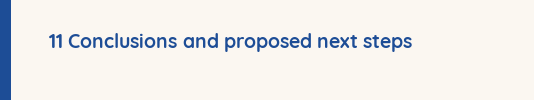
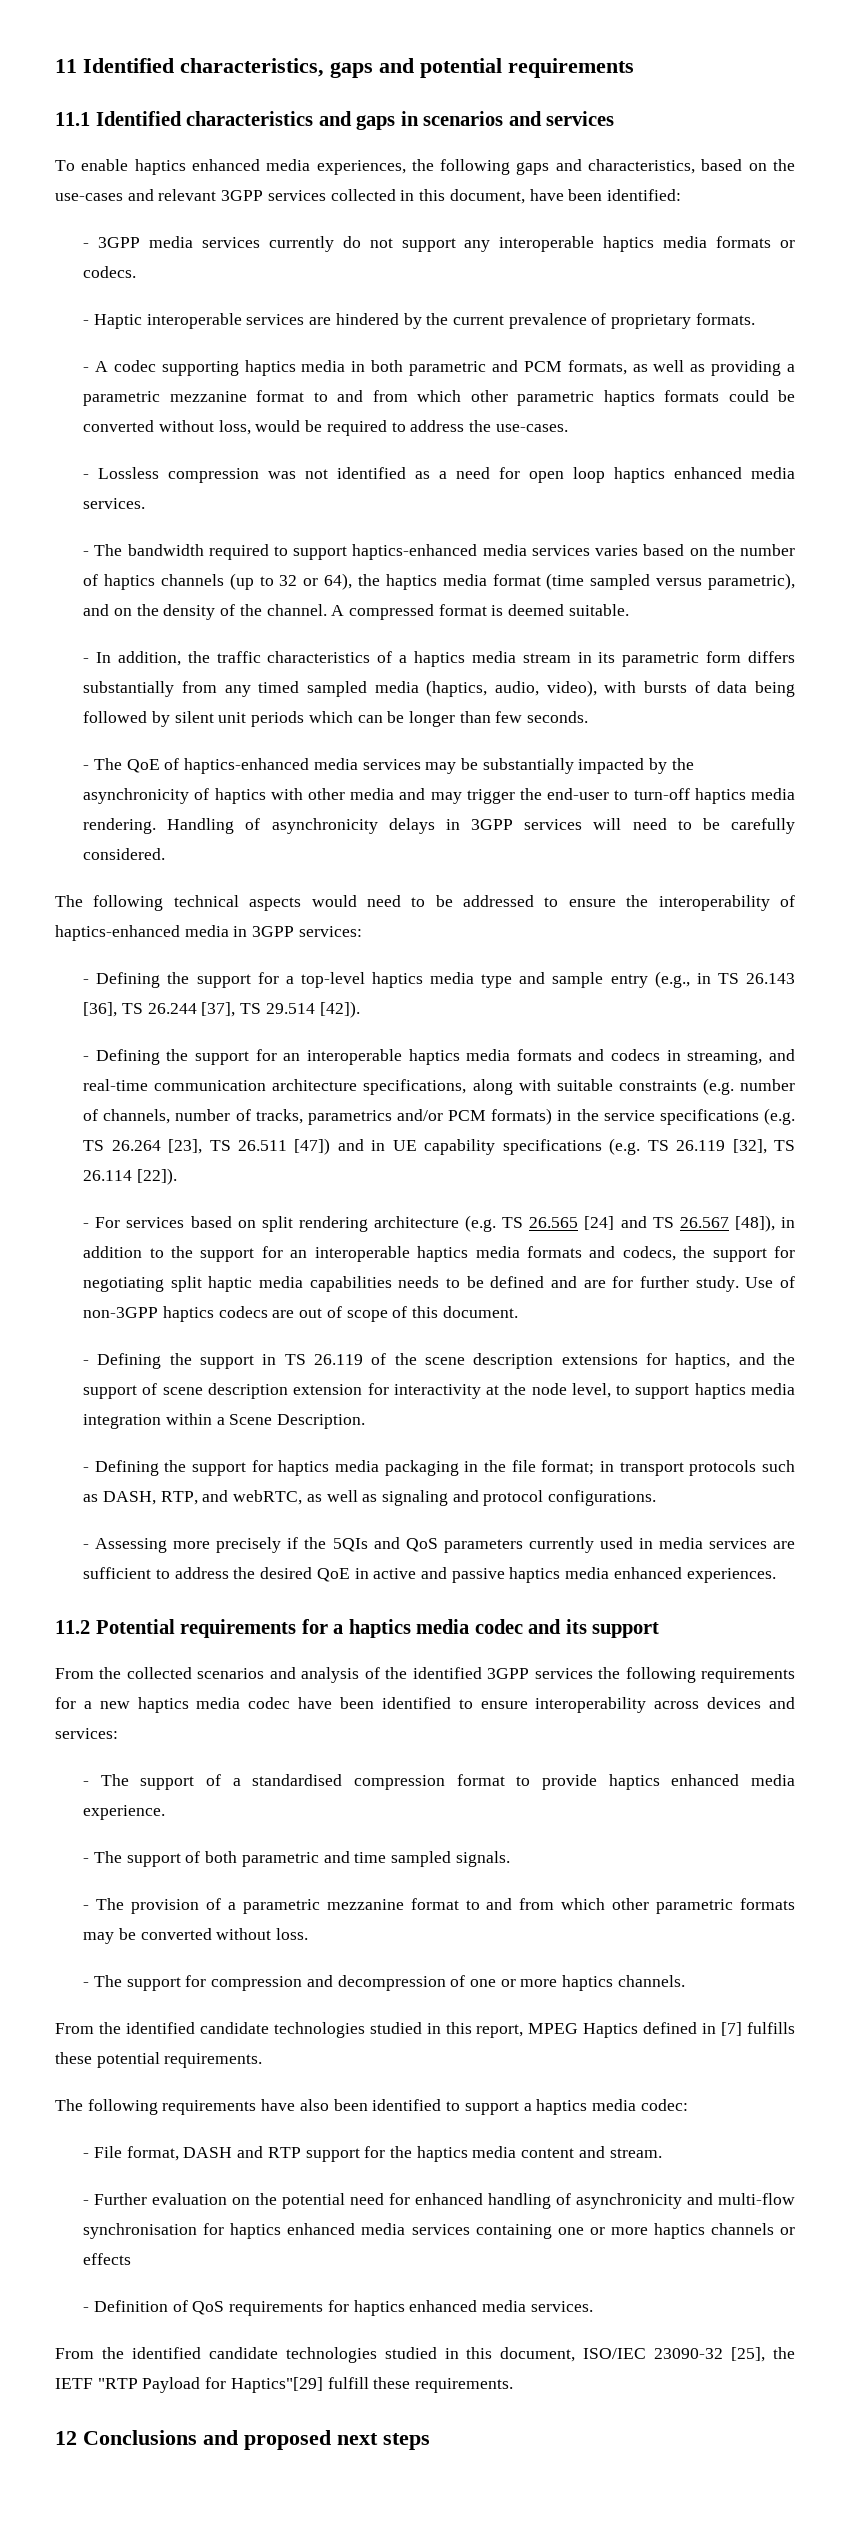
- 11 Conclusions and proposed next steps
+ 11 Identified characteristics, gaps and potential requirements
+ 11.1 Identified characteristics and gaps in scenarios and services
+ To enable haptics enhanced media experiences, the following gaps and characteristics, based on the use-cases and relevant 3GPP services collected in this document, have been identified:
+ - 3GPP media services currently do not support any interoperable haptics media formats or codecs.
+ - Haptic interoperable services are hindered by the current prevalence of proprietary formats.
+ - A codec supporting haptics media in both parametric and PCM formats, as well as providing a parametric mezzanine format to and from which other parametric haptics formats could be converted without loss, would be required to address the use-cases.
+ - Lossless compression was not identified as a need for open loop haptics enhanced media services.
+ - The bandwidth required to support haptics-enhanced media services varies based on the number of haptics channels (up to 32 or 64), the haptics media format (time sampled versus parametric), and on the density of the channel. A compressed format is deemed suitable.
+ - In addition, the traffic characteristics of a haptics media stream in its parametric form differs substantially from any timed sampled media (haptics, audio, video), with bursts of data being followed by silent unit periods which can be longer than few seconds.
+ - The QoE of haptics-enhanced media services may be substantially impacted by the asynchronicity of haptics with other media and may trigger the end-user to turn-off haptics media rendering. Handling of asynchronicity delays in 3GPP services will need to be carefully considered.
+ The following technical aspects would need to be addressed to ensure the interoperability of haptics-enhanced media in 3GPP services:
+ - Defining the support for a top-level haptics media type and sample entry (e.g., in TS 26.143 [36], TS 26.244 [37], TS 29.514 [42]).
+ - Defining the support for an interoperable haptics media formats and codecs in streaming, and real-time communication architecture specifications, along with suitable constraints (e.g. number of channels, number of tracks, parametrics and/or PCM formats) in the service specifications (e.g. TS 26.264 [23], TS 26.511 [47]) and in UE capability specifications (e.g. TS 26.119 [32], TS 26.114 [22]).
+ - For services based on split rendering architecture (e.g. TS 26.565 [24] and TS 26.567 [48]), in addition to the support for an interoperable haptics media formats and codecs, the support for negotiating split haptic media capabilities needs to be defined and are for further study. Use of non-3GPP haptics codecs are out of scope of this document.
+ - Defining the support in TS 26.119 of the scene description extensions for haptics, and the support of scene description extension for interactivity at the node level, to support haptics media integration within a Scene Description.
+ - Defining the support for haptics media packaging in the file format; in transport protocols such as DASH, RTP, and webRTC, as well as signaling and protocol configurations.
+ - Assessing more precisely if the 5QIs and QoS parameters currently used in media services are sufficient to address the desired QoE in active and passive haptics media enhanced experiences.
+ 11.2 Potential requirements for a haptics media codec and its support
+ From the collected scenarios and analysis of the identified 3GPP services the following requirements for a new haptics media codec have been identified to ensure interoperability across devices and services:
+ - The support of a standardised compression format to provide haptics enhanced media experience.
+ - The support of both parametric and time sampled signals.
+ - The provision of a parametric mezzanine format to and from which other parametric formats may be converted without loss.
+ - The support for compression and decompression of one or more haptics channels.
+ From the identified candidate technologies studied in this report, MPEG Haptics defined in [7] fulfills these potential requirements.
+ The following requirements have also been identified to support a haptics media codec:
+ - File format, DASH and RTP support for the haptics media content and stream.
+ - Further evaluation on the potential need for enhanced handling of asynchronicity and multi-flow synchronisation for haptics enhanced media services containing one or more haptics channels or effects
+ - Definition of QoS requirements for haptics enhanced media services.
+ From the identified candidate technologies studied in this document, ISO/IEC 23090-32 [25], the IETF "RTP Payload for Haptics"[29] fulfill these requirements.
+ 12 Conclusions and proposed next steps

